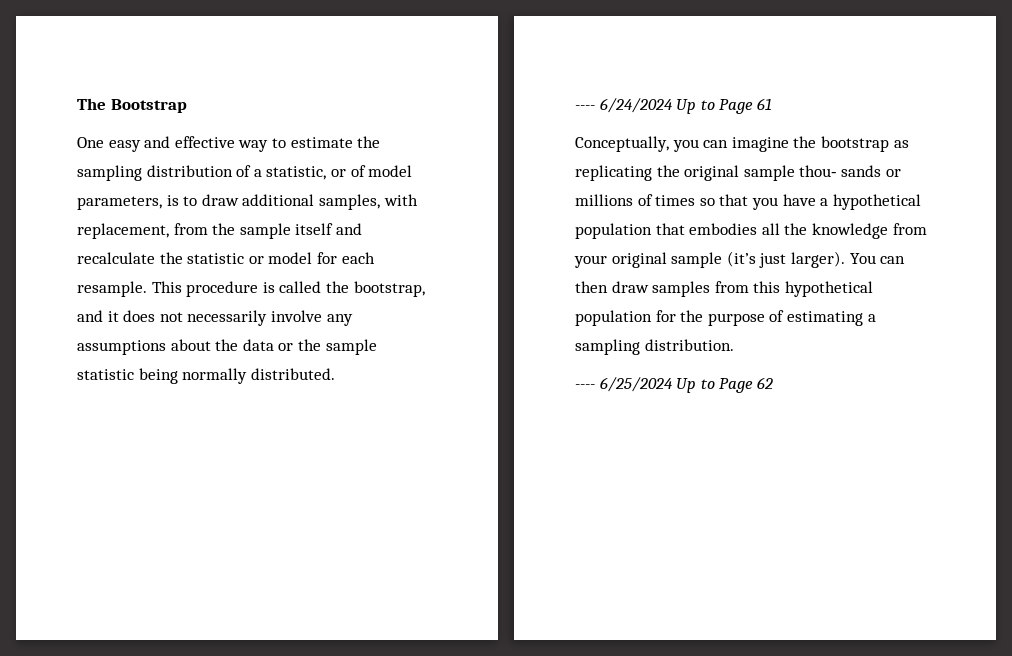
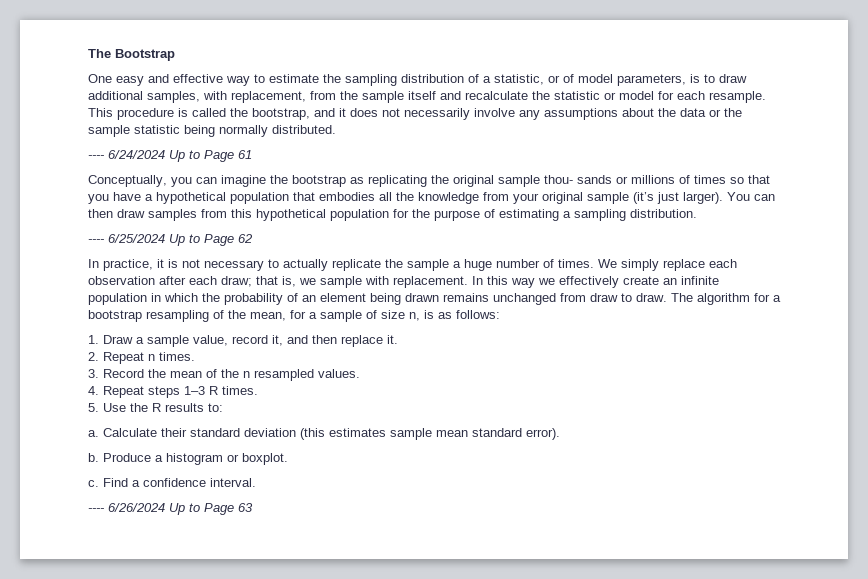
+ In practice, it is not necessary to actually replicate the sample a huge number of times. We simply replace each observation after each draw; that is, we sample with replacement. In this way we effectively create an infinite population in which the probability of an element being drawn remains unchanged from draw to draw. The algorithm for a bootstrap resampling of the mean, for a sample of size n, is as follows:
+ 1. Draw a sample value, record it, and then replace it.
+ 2. Repeat n times.
+ 3. Record the mean of the n resampled values.
+ 4. Repeat steps 1–3 R times.
+ 5. Use the R results to:
+ a. Calculate their standard deviation (this estimates sample mean standard error).
+ b. Produce a histogram or boxplot.
+ c. Find a confidence interval.
+ ---- 6/26/2024 Up to Page 63

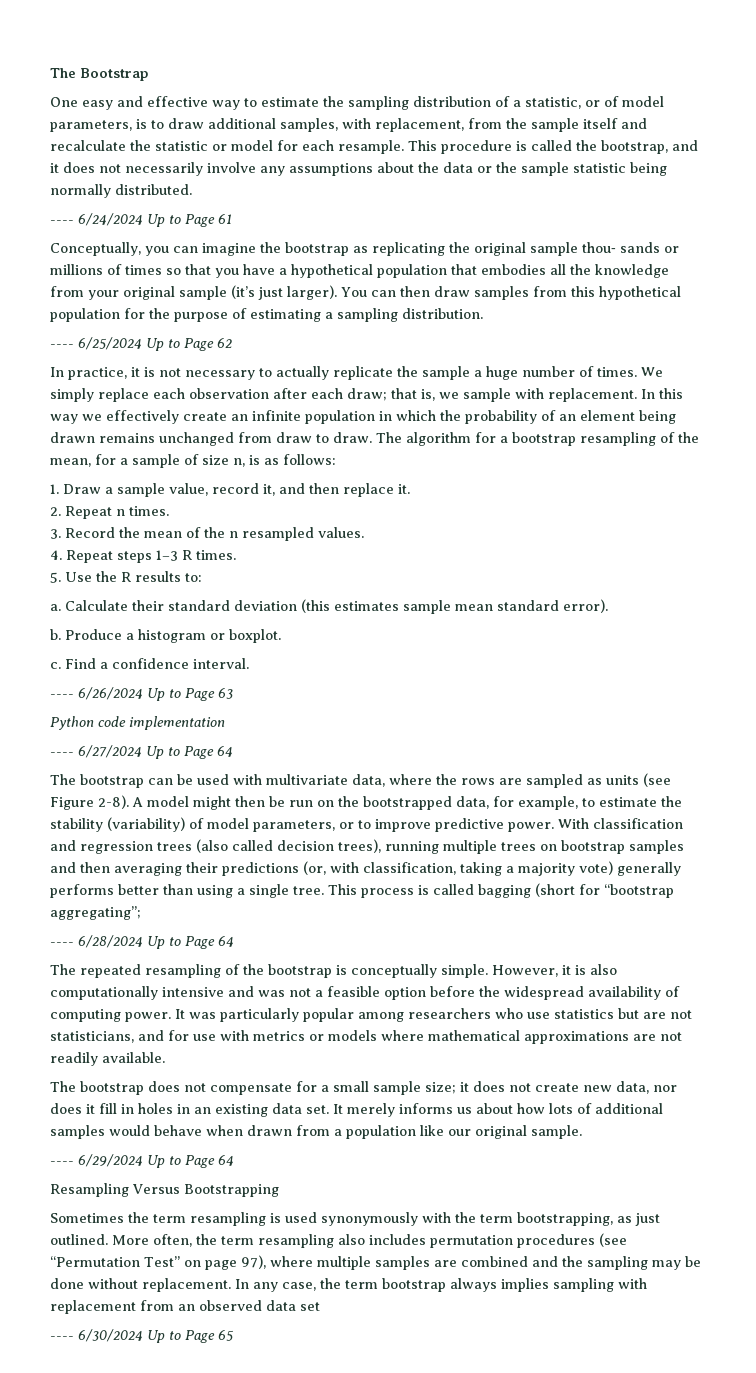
+ Python code implementation
+ ---- 6/27/2024 Up to Page 64
+ The bootstrap can be used with multivariate data, where the rows are sampled as units (see Figure 2-8). A model might then be run on the bootstrapped data, for example, to estimate the stability (variability) of model parameters, or to improve predictive power. With classification and regression trees (also called decision trees), running multiple trees on bootstrap samples and then averaging their predictions (or, with classification, taking a majority vote) generally performs better than using a single tree. This process is called bagging (short for “bootstrap aggregating”;
+ ---- 6/28/2024 Up to Page 64
+ The repeated resampling of the bootstrap is conceptually simple. However, it is also computationally intensive and was not a feasible option before the widespread availability of computing power. It was particularly popular among researchers who use statistics but are not statisticians, and for use with metrics or models where mathematical approximations are not readily available.
+ The bootstrap does not compensate for a small sample size; it does not create new data, nor does it fill in holes in an existing data set. It merely informs us about how lots of additional samples would behave when drawn from a population like our original sample.
+ ---- 6/29/2024 Up to Page 64
+ Resampling Versus Bootstrapping
+ Sometimes the term resampling is used synonymously with the term bootstrapping, as just outlined. More often, the term resampling also includes permutation procedures (see “Permutation Test” on page 97), where multiple samples are combined and the sampling may be done without replacement. In any case, the term bootstrap always implies sampling with replacement from an observed data set
+ ---- 6/30/2024 Up to Page 65

